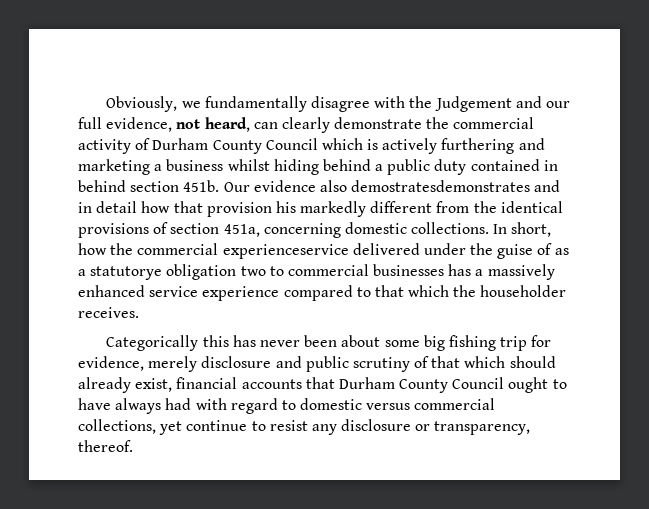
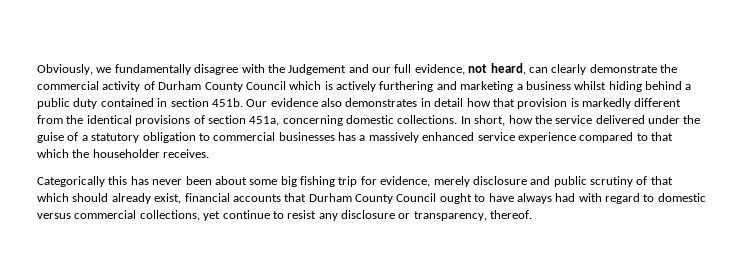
- Obviously, we fundamentally disagree with the Judgement and our full evidence, not heard, can clearly demonstrate the commercial activity of Durham County Council which is actively furthering and marketing a business whilst hiding behind a public duty contained in behind section 451b.
+ Obviously, we fundamentally disagree with the Judgement and our full evidence, not heard, can clearly demonstrate the commercial activity of Durham County Council which is actively furthering and marketing a business whilst hiding behind a public duty contained in section 451b.
- Our evidence also demostratesdemonstrates and in detail how that provision his markedly different from the identical provisions of section 451a, concerning domestic collections.
+ Our evidence also demonstrates in detail how that provision is markedly different from the identical provisions of section 451a, concerning domestic collections.
- In short, how the commercial experienceservice delivered under the guise of as a statutorye obligation two to commercial businesses has a massively enhanced service experience compared to that which the householder receives.
+ In short, how the service delivered under the guise of a statutory obligation to commercial businesses has a massively enhanced service experience compared to that which the householder receives.

